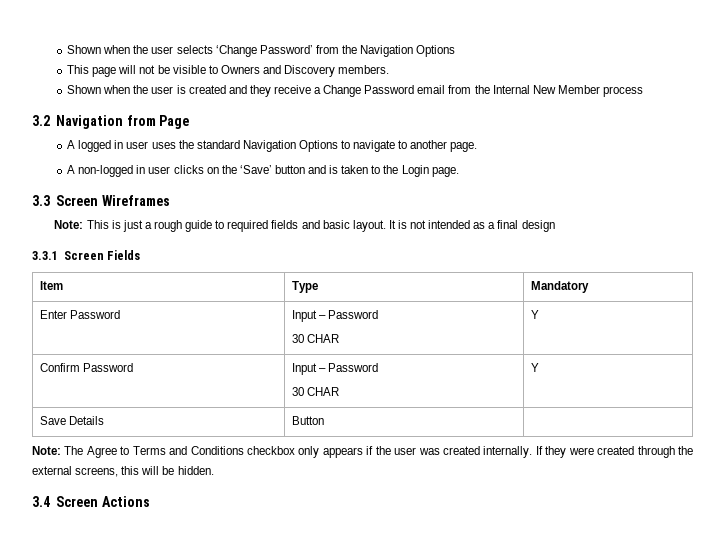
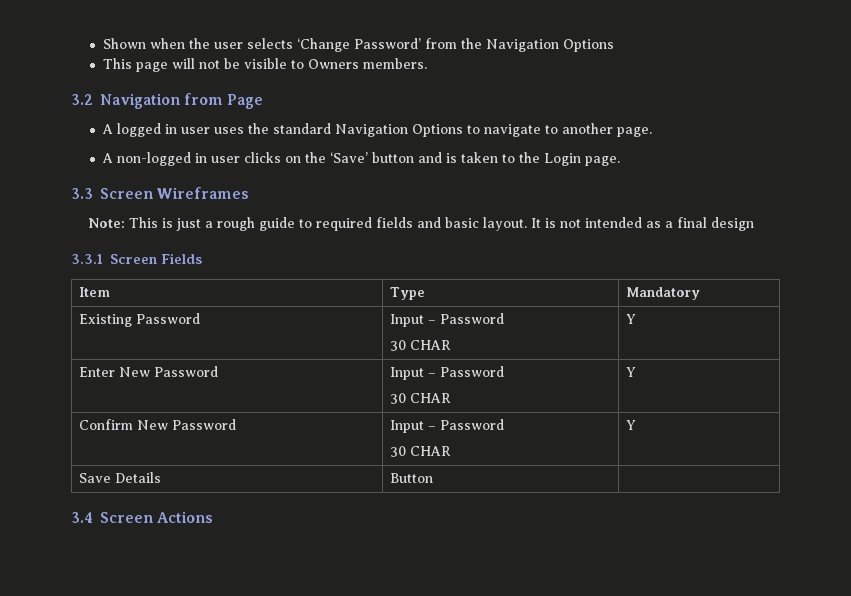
- This page will not be visible to Owners and Discovery members.
+ This page will not be visible to Owners members.
- Shown when the user is created and they receive a Change Password email from the Internal New Member process
+ Existing Password | Input – Password
+ 30 CHAR | Y
- Enter Password | Input – Password
+ Enter New Password | Input – Password
- Confirm Password | Input – Password
+ Confirm New Password | Input – Password
- Note: The Agree to Terms and Conditions checkbox only appears if the user was created internally. If they were created through the external screens, this will be hidden.

